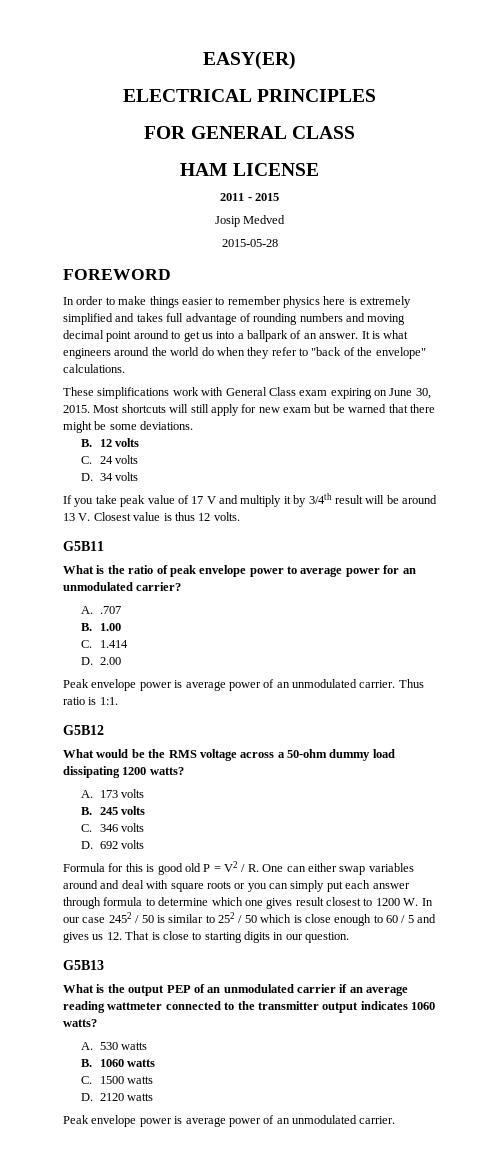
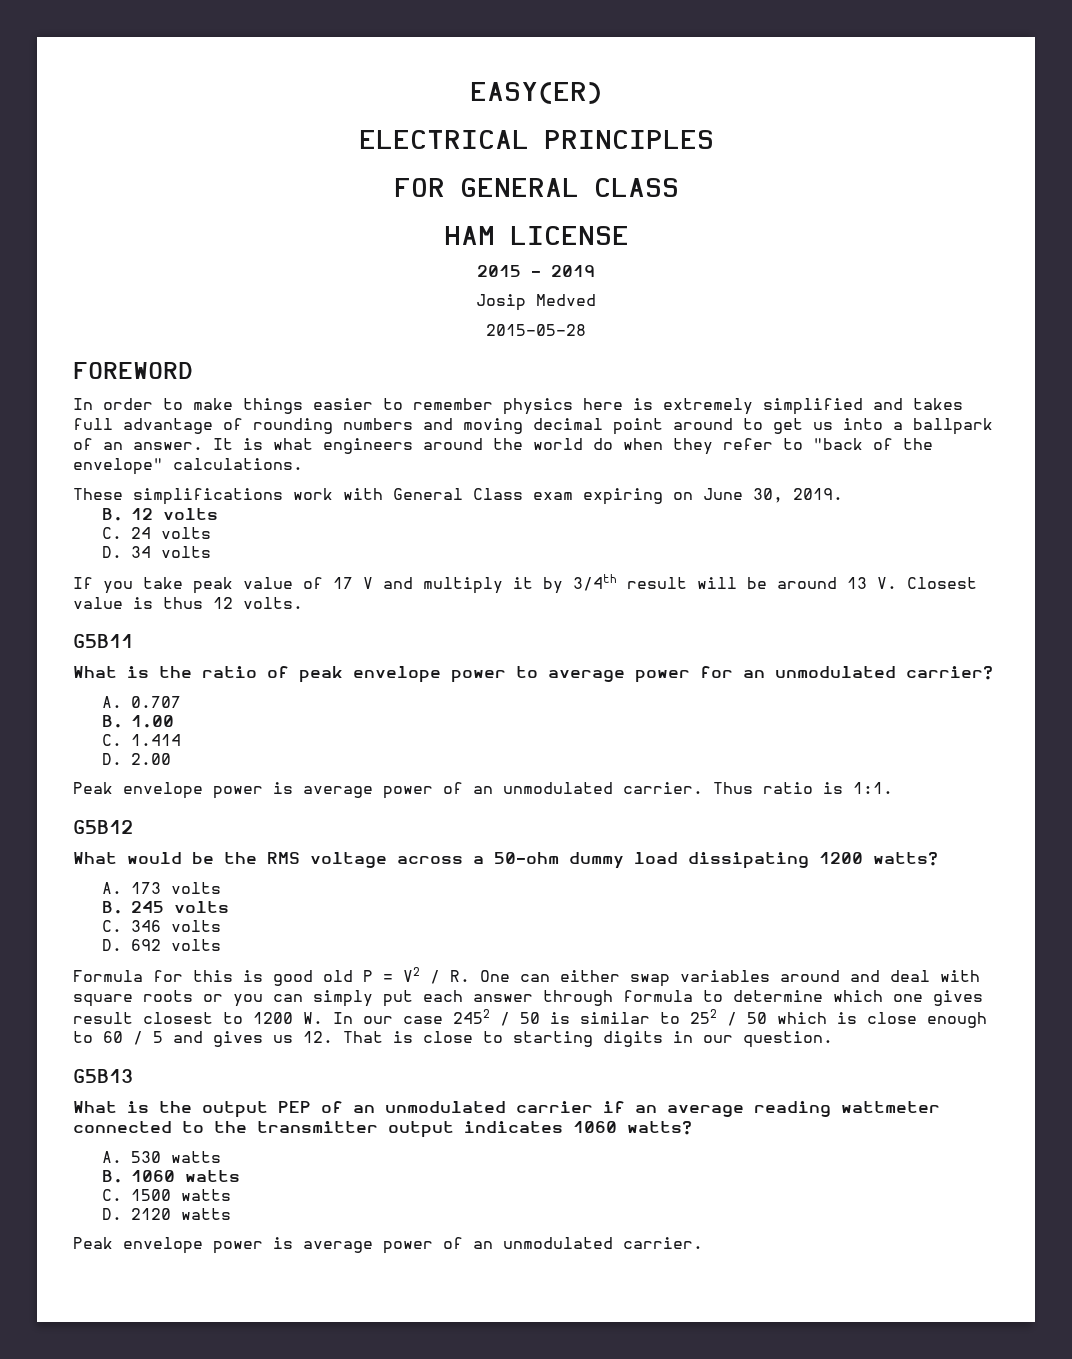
- 2011 - 2015
+ 2015 - 2019
- These simplifications work with General Class exam expiring on June 30, 2015. Most shortcuts will still apply for new exam but be warned that there might be some deviations.
+ These simplifications work with General Class exam expiring on June 30, 2019.
- A. .707
+ A. 0.707

